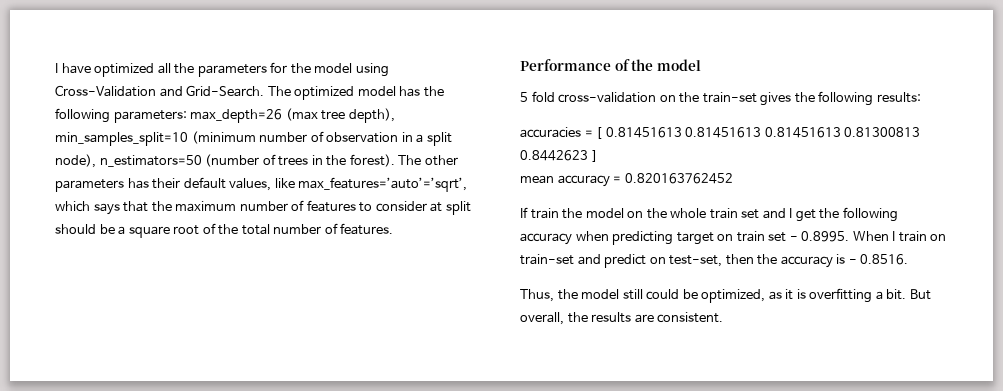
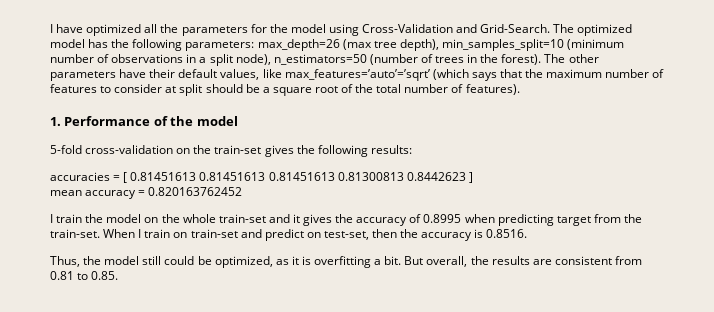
- The optimized model has the following parameters: max_depth=26 (max tree depth), min_samples_split=10 (minimum number of observation in a split node), n_estimators=50 (number of trees in the forest).
+ The optimized model has the following parameters: max_depth=26 (max tree depth), min_samples_split=10 (minimum number of observations in a split node), n_estimators=50 (number of trees in the forest).
- The other parameters has their default values, like max_features=’auto’=’sqrt’, which says that the maximum number of features to consider at split should be a square root of the total number of features.
- Performance of the model
+ The other parameters have their default values, like max_features=’auto’=’sqrt’ (which says that the maximum number of features to consider at split should be a square root of the total number of features).
+ 1. Performance of the model
- 5 fold cross-validation on the train-set gives the following results:
+ 5-fold cross-validation on the train-set gives the following results:
- If train the model on the whole train set and I get the following accuracy when predicting target on train set - 0.8995. When I train on train-set and predict on test-set, then the accuracy is - 0.8516.
+ I train the model on the whole train-set and it gives the accuracy of 0.8995 when predicting target from the train-set. When I train on train-set and predict on test-set, then the accuracy is 0.8516.
- But overall, the results are consistent.
+ But overall, the results are consistent from 0.81 to 0.85.

